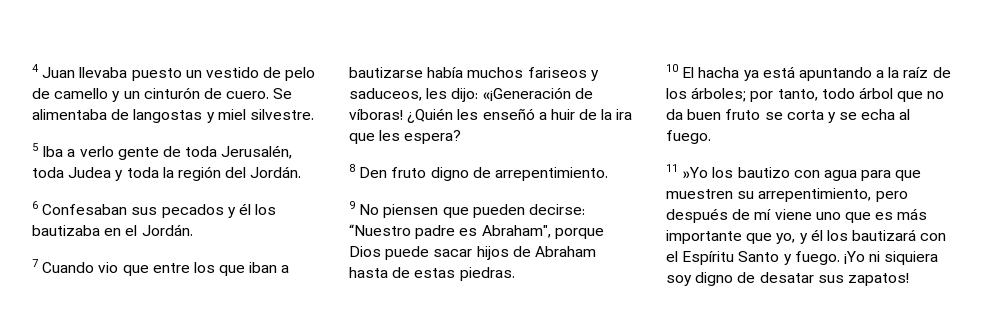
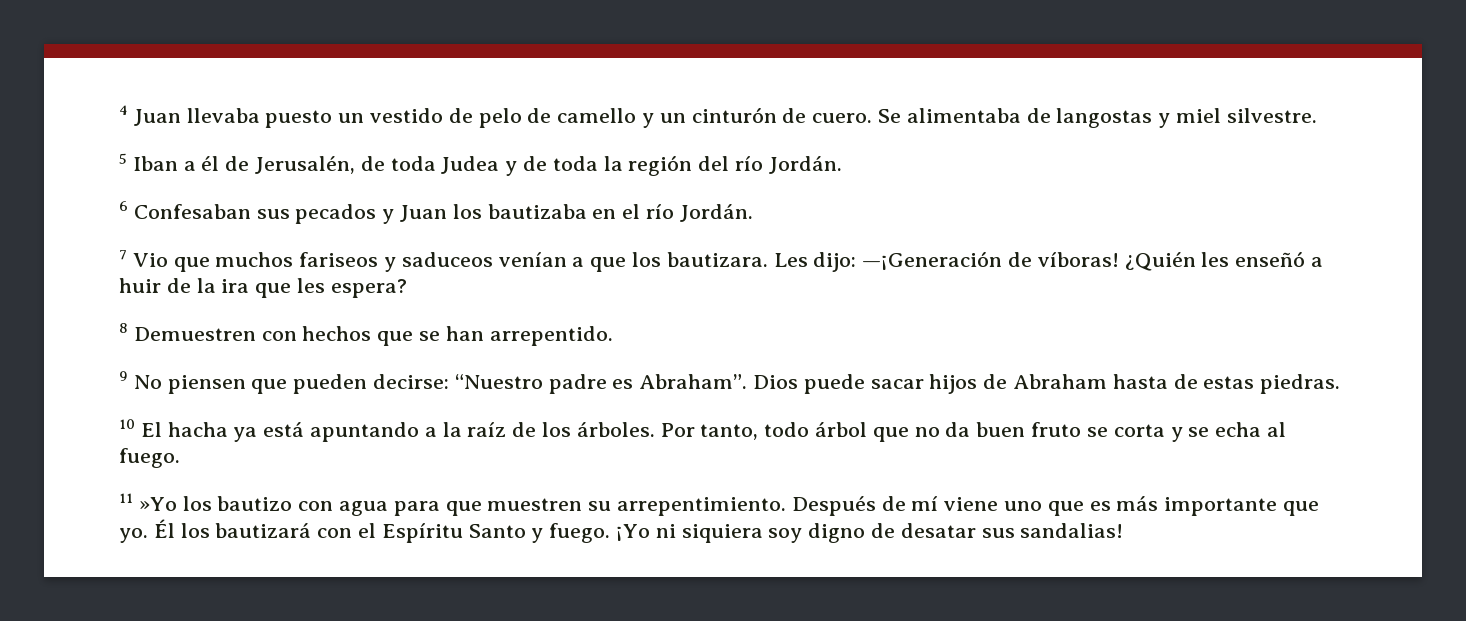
- 5 Iba a verlo gente de toda Jerusalén, toda Judea y toda la región del Jordán.
+ 5 Iban a él de Jerusalén, de toda Judea y de toda la región del río Jordán.
- 6 Confesaban sus pecados y él los bautizaba en el Jordán.
+ 6 Confesaban sus pecados y Juan los bautizaba en el río Jordán.
- 7 Cuando vio que entre los que iban a bautizarse había muchos fariseos y saduceos, les dijo: «¡Generación de víboras!
+ 7 Vio que muchos fariseos y saduceos venían a que los bautizara. Les dijo: —¡Generación de víboras!
- 8 Den fruto digno de arrepentimiento.
+ 8 Demuestren con hechos que se han arrepentido.
- 9 No piensen que pueden decirse: “Nuestro padre es Abraham", porque Dios puede sacar hijos de Abraham hasta de estas piedras.
+ 9 No piensen que pueden decirse: “Nuestro padre es Abraham”. Dios puede sacar hijos de Abraham hasta de estas piedras.
- 10 El hacha ya está apuntando a la raíz de los árboles; por tanto, todo árbol que no da buen fruto se corta y se echa al fuego.
+ 10 El hacha ya está apuntando a la raíz de los árboles. Por tanto, todo árbol que no da buen fruto se corta y se echa al fuego.
- 11 »Yo los bautizo con agua para que muestren su arrepentimiento, pero después de mí viene uno que es más importante que yo, y él los bautizará con el Espíritu Santo y fuego.
+ 11 »Yo los bautizo con agua para que muestren su arrepentimiento. Después de mí viene uno que es más importante que yo. Él los bautizará con el Espíritu Santo y fuego.
- ¡Yo ni siquiera soy digno de desatar sus zapatos!
+ ¡Yo ni siquiera soy digno de desatar sus sandalias!

